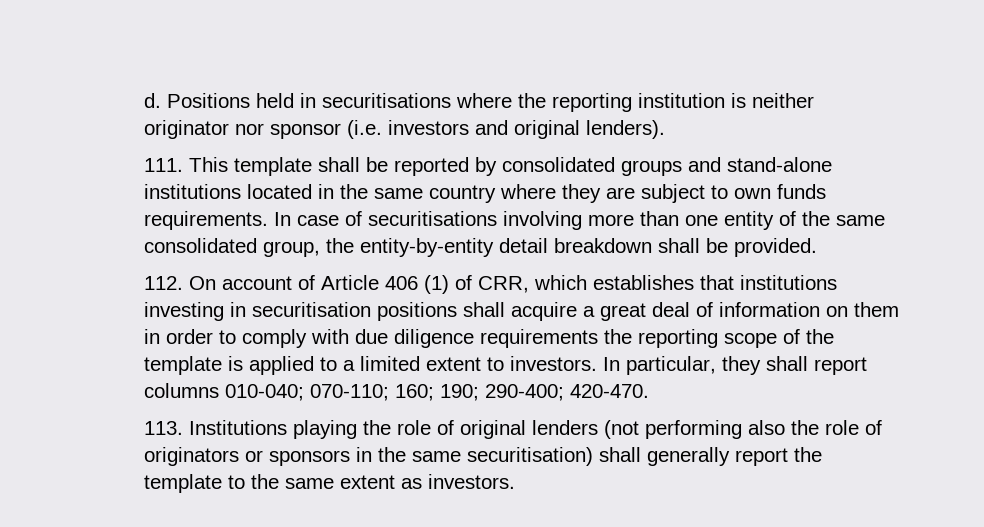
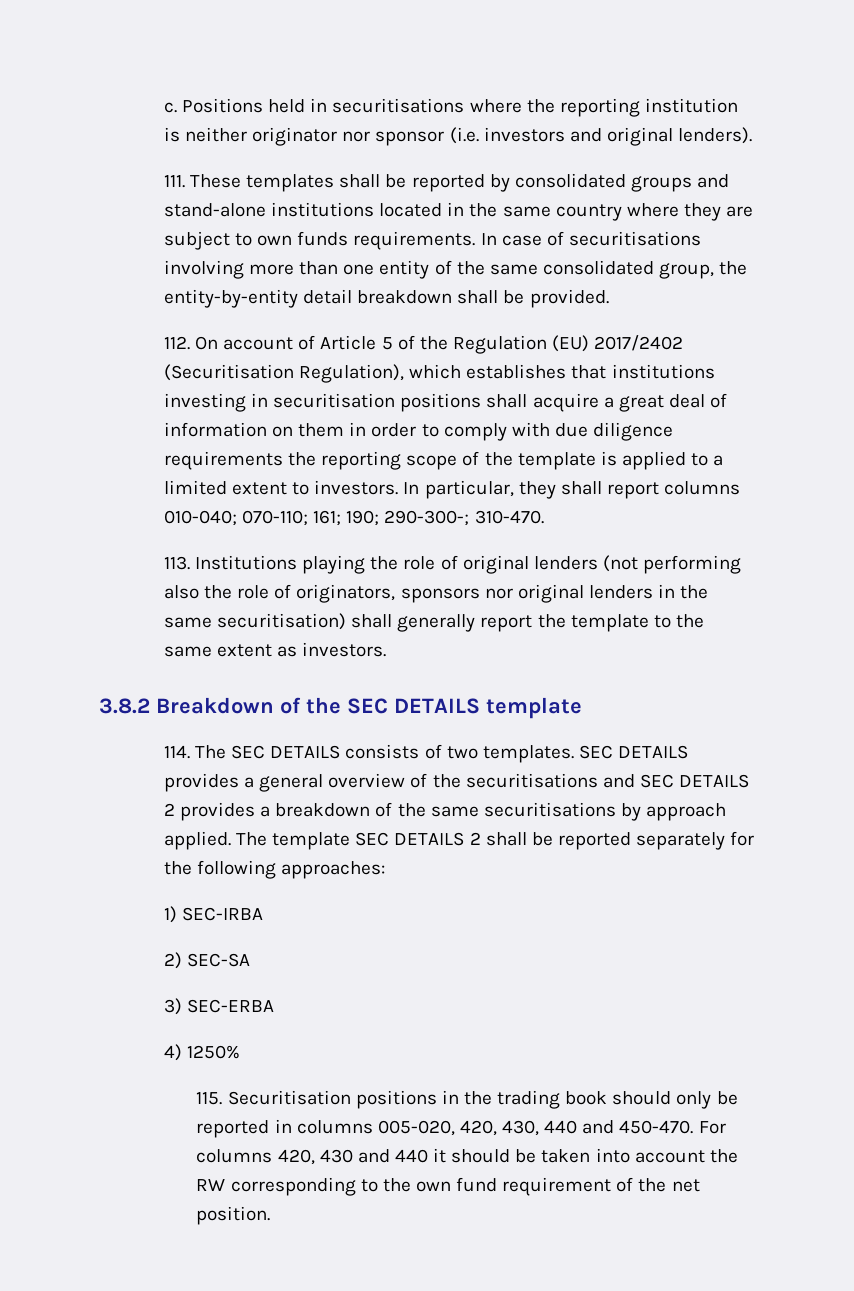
- d.
+ c.
- 111. This template shall be reported by consolidated groups and stand-alone institutions located in the same country where they are subject to own funds requirements.
+ 111. These templates shall be reported by consolidated groups and stand-alone institutions located in the same country where they are subject to own funds requirements.
- 112. On account of Article 406 (1) of CRR, which establishes that institutions investing in securitisation positions shall acquire a great deal of information on them in order to comply with due diligence requirements the reporting scope of the template is applied to a limited extent to investors.
+ 112. On account of Article 5 of the Regulation (EU) 2017/2402 (Securitisation Regulation), which establishes that institutions investing in securitisation positions shall acquire a great deal of information on them in order to comply with due diligence requirements the reporting scope of the template is applied to a limited extent to investors.
- In particular, they shall report columns 010-040; 070-110; 160; 190; 290-400; 420-470.
+ In particular, they shall report columns 010-040; 070-110; 161; 190; 290-300-; 310-470.
- 113. Institutions playing the role of original lenders (not performing also the role of originators or sponsors in the same securitisation) shall generally report the template to the same extent as investors.
+ 113. Institutions playing the role of original lenders (not performing also the role of originators, sponsors nor original lenders in the same securitisation) shall generally report the template to the same extent as investors.
+ 3.8.2 Breakdown of the SEC DETAILS template
+ 114. The SEC DETAILS consists of two templates. SEC DETAILS provides a general overview of the securitisations and SEC DETAILS 2 provides a breakdown of the same securitisations by approach applied. The template SEC DETAILS 2 shall be reported separately for the following approaches:
+ 1) SEC-IRBA
+ 2) SEC-SA
+ 3) SEC-ERBA
+ 4) 1250%
+ 115. Securitisation positions in the trading book should only be reported in columns 005-020, 420, 430, 440 and 450-470. For columns 420, 430 and 440 it should be taken into account the RW corresponding to the own fund requirement of the net position.

